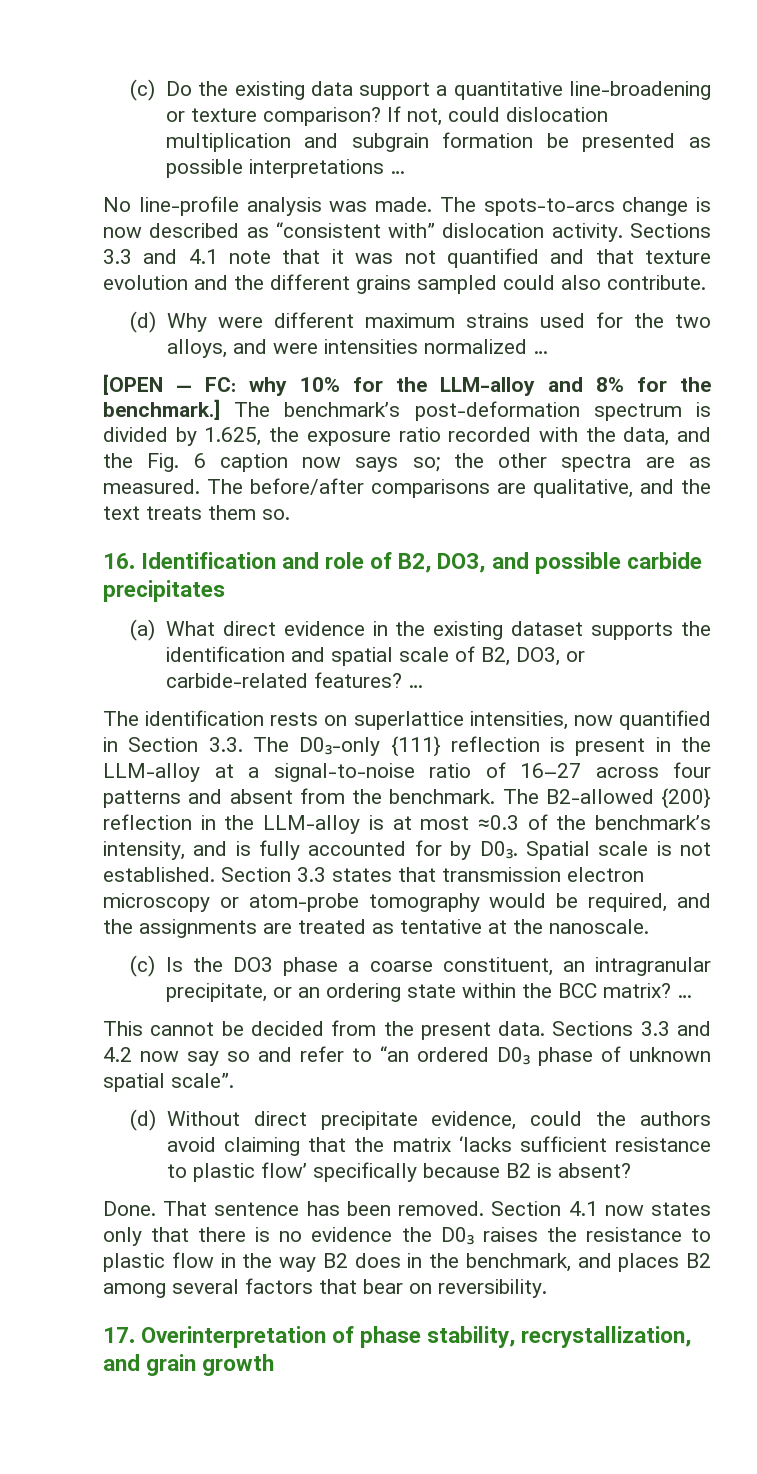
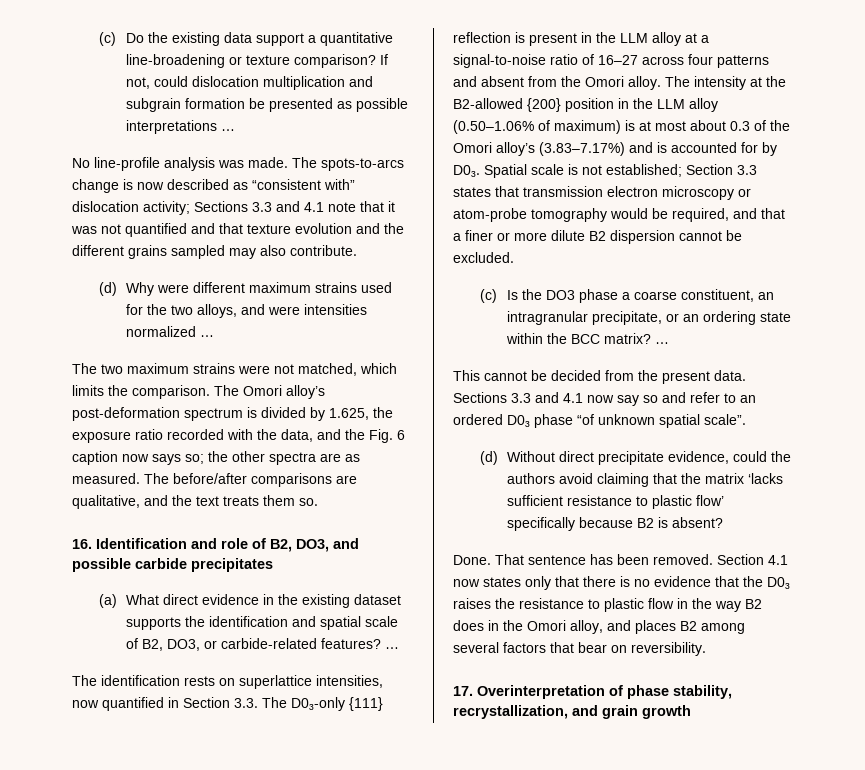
- The spots-to-arcs change is now described as “consistent with” dislocation activity. Sections 3.3 and 4.1 note that it was not quantified and that texture evolution and the different grains sampled could also contribute.
+ The spots-to-arcs change is now described as “consistent with” dislocation activity; Sections 3.3 and 4.1 note that it was not quantified and that texture evolution and the different grains sampled may also contribute.
- [OPEN — FC: why 10% for the LLM-alloy and 8% for the benchmark.] The benchmark’s post-deformation spectrum is divided by 1.625, the exposure ratio recorded with the data, and the Fig. 6 caption now says so; the other spectra are as measured.
+ The two maximum strains were not matched, which limits the comparison. The Omori alloy’s post-deformation spectrum is divided by 1.625, the exposure ratio recorded with the data, and the Fig. 6 caption now says so; the other spectra are as measured.
- The identification rests on superlattice intensities, now quantified in Section 3.3. The D0₃-only {111} reflection is present in the LLM-alloy at a signal-to-noise ratio of 16–27 across four patterns and absent from the benchmark. The B2-allowed {200} reflection in the LLM-alloy is at most ≈0.3 of the benchmark’s intensity, and is fully accounted for by D0₃. Spatial scale is not established. Section 3.3 states that transmission electron microscopy or atom-probe tomography would be required, and the assignments are treated as tentative at the nanoscale.
+ The identification rests on superlattice intensities, now quantified in Section 3.3. The D0₃-only {111} reflection is present in the LLM alloy at a signal-to-noise ratio of 16–27 across four patterns and absent from the Omori alloy. The intensity at the B2-allowed {200} position in the LLM alloy (0.50–1.06% of maximum) is at most about 0.3 of the Omori alloy’s (3.83–7.17%) and is accounted for by D0₃. Spatial scale is not established; Section 3.3 states that transmission electron microscopy or atom-probe tomography would be required, and that a finer or more dilute B2 dispersion cannot be excluded.
- Sections 3.3 and 4.2 now say so and refer to “an ordered D0₃ phase of unknown spatial scale”.
+ Sections 3.3 and 4.1 now say so and refer to an ordered D0₃ phase “of unknown spatial scale”.
- Section 4.1 now states only that there is no evidence the D0₃ raises the resistance to plastic flow in the way B2 does in the benchmark, and places B2 among several factors that bear on reversibility.
+ Section 4.1 now states only that there is no evidence that the D0₃ raises the resistance to plastic flow in the way B2 does in the Omori alloy, and places B2 among several factors that bear on reversibility.

